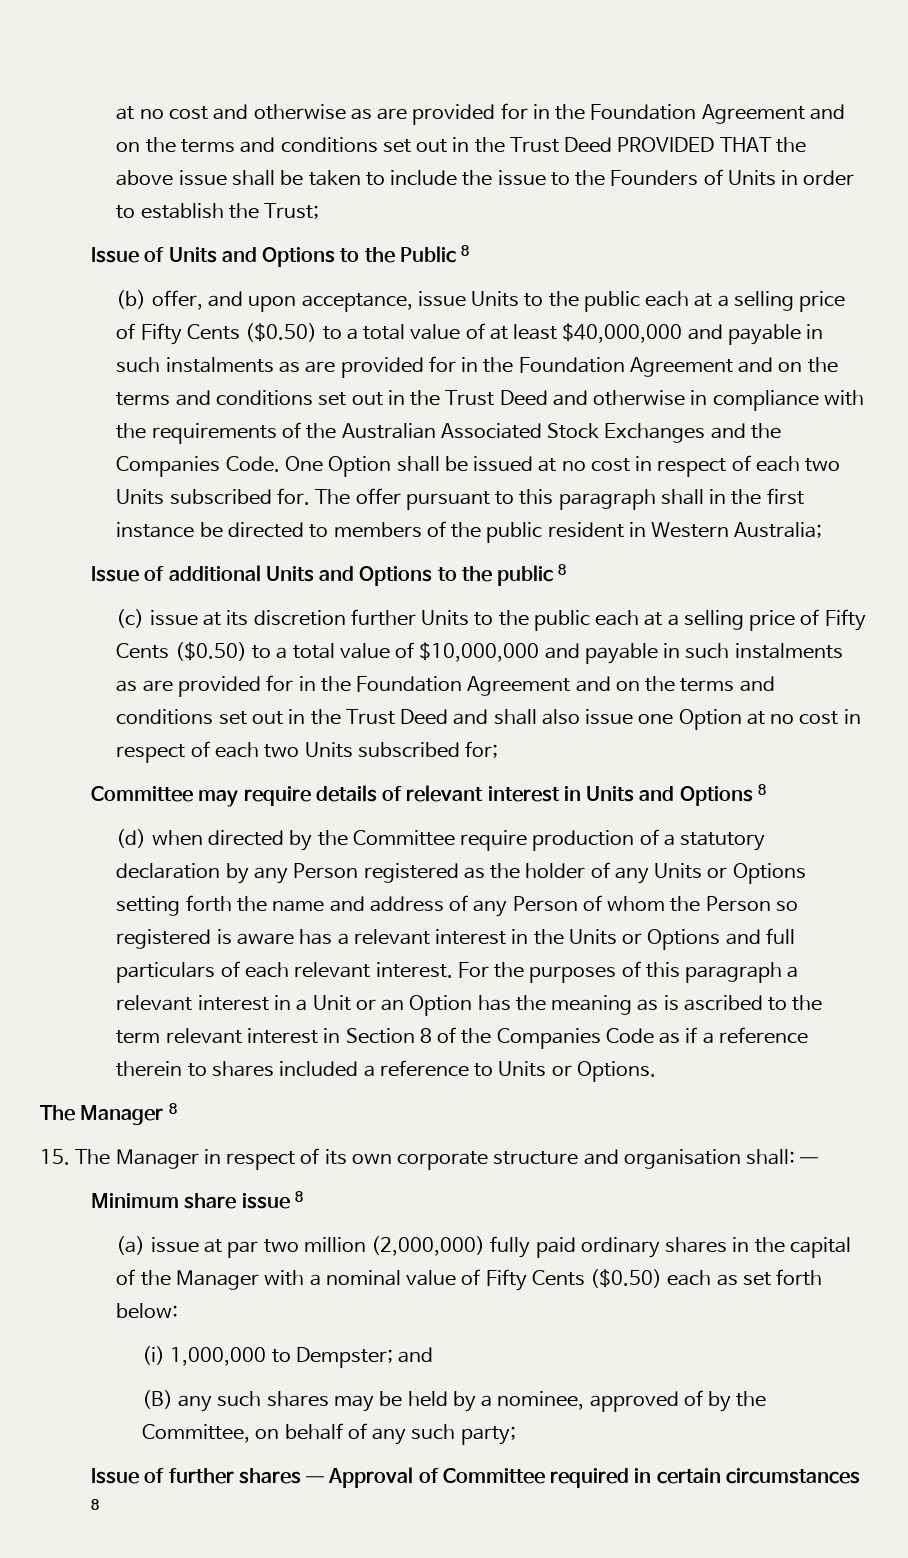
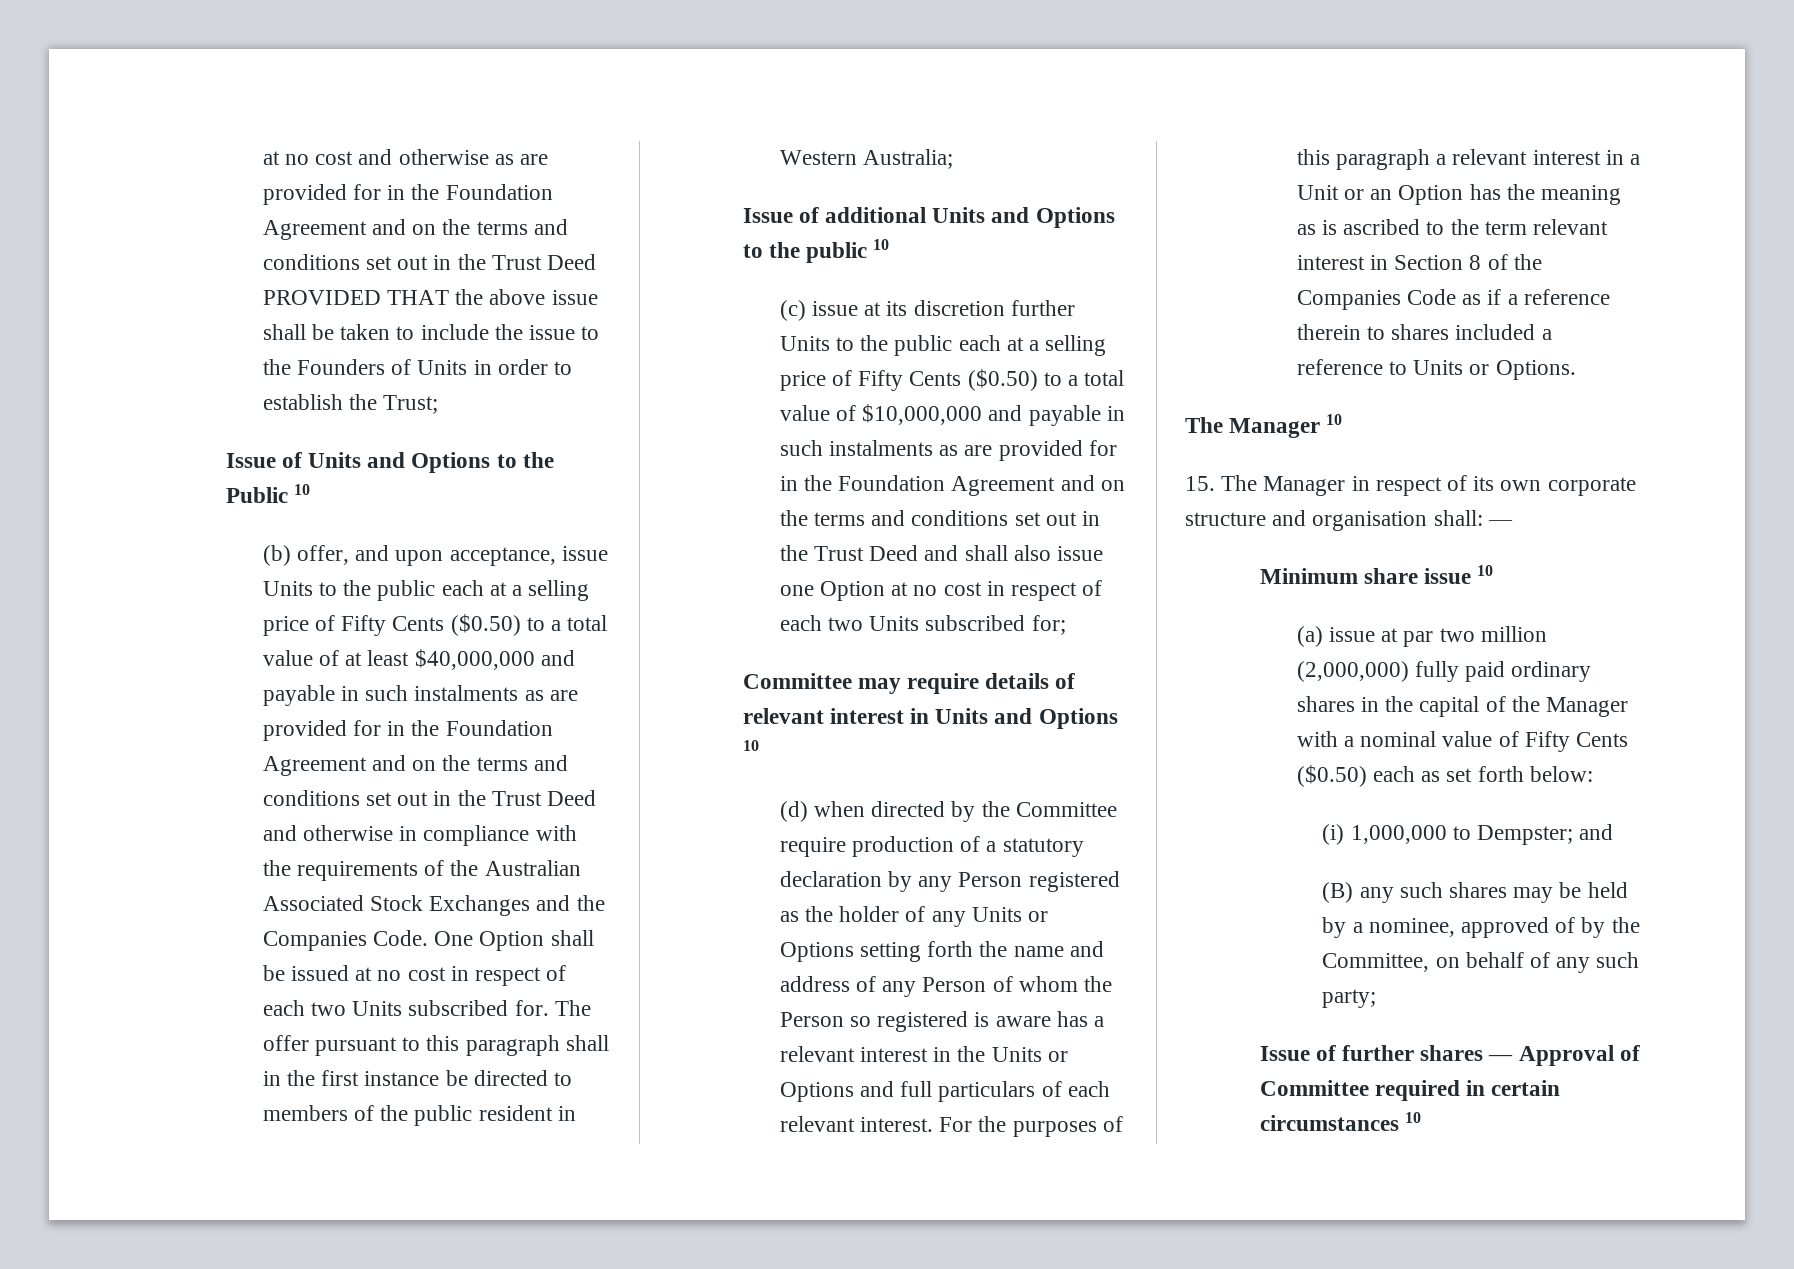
- Issue of Units and Options to the Public 8
+ Issue of Units and Options to the Public 10
- Issue of additional Units and Options to the public 8
+ Issue of additional Units and Options to the public 10
- Committee may require details of relevant interest in Units and Options 8
+ Committee may require details of relevant interest in Units and Options 10
- The Manager 8
+ The Manager 10
- Minimum share issue 8
+ Minimum share issue 10
- Issue of further shares — Approval of Committee required in certain circumstances 8
+ Issue of further shares — Approval of Committee required in certain circumstances 10

